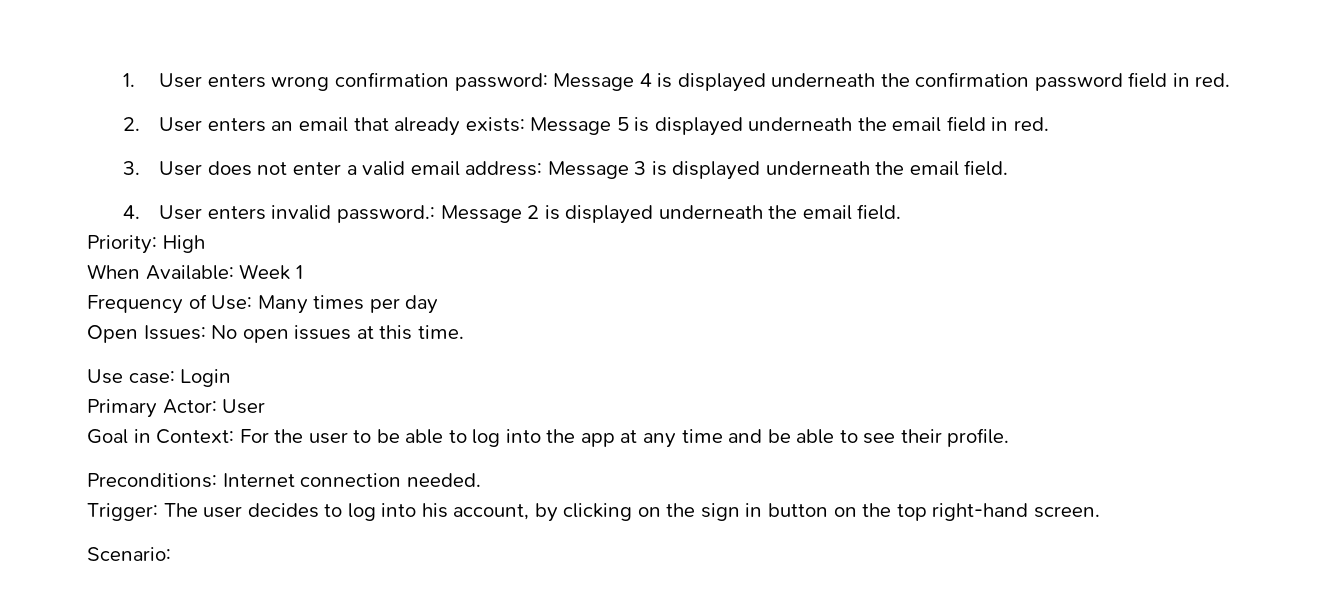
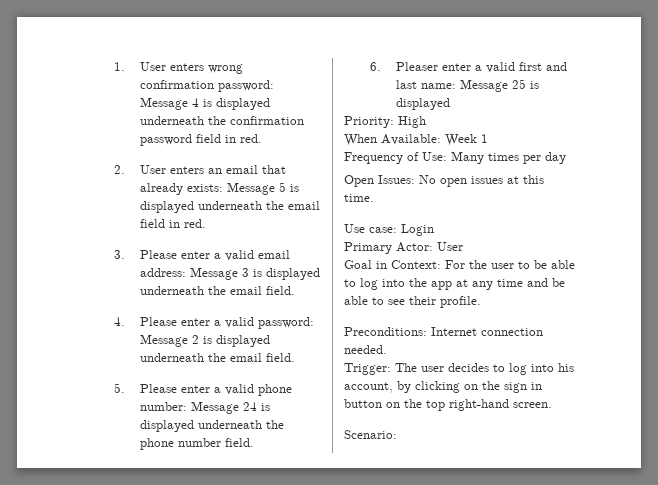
- 3. User does not enter a valid email address: Message 3 is displayed underneath the email field.
+ 3. Please enter a valid email address: Message 3 is displayed underneath the email field.
- 4. User enters invalid password.: Message 2 is displayed underneath the email field.
+ 4. Please enter a valid password: Message 2 is displayed underneath the email field.
+ 5. Please enter a valid phone number: Message 24 is displayed underneath the phone number field.
+ 6. Pleaser enter a valid first and last name: Message 25 is displayed

